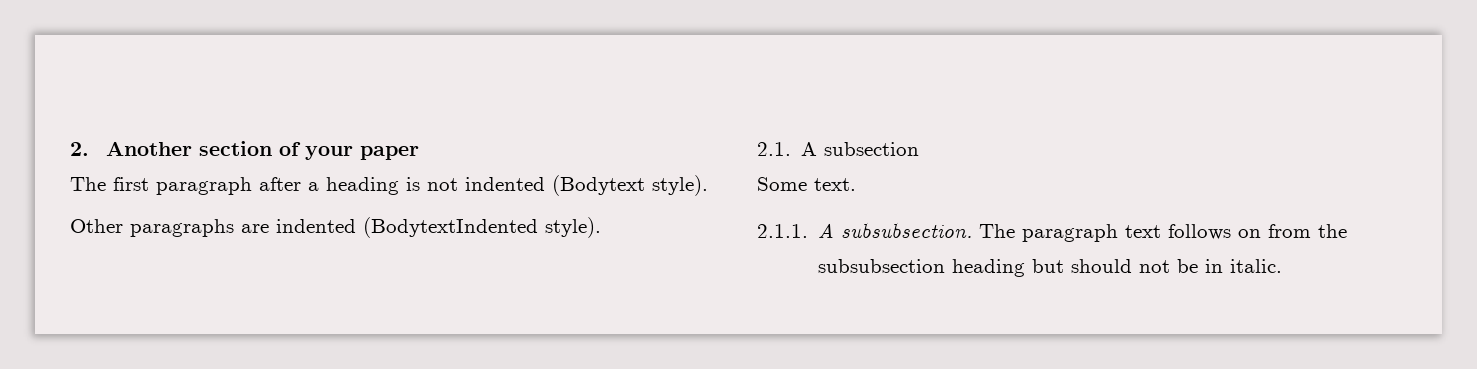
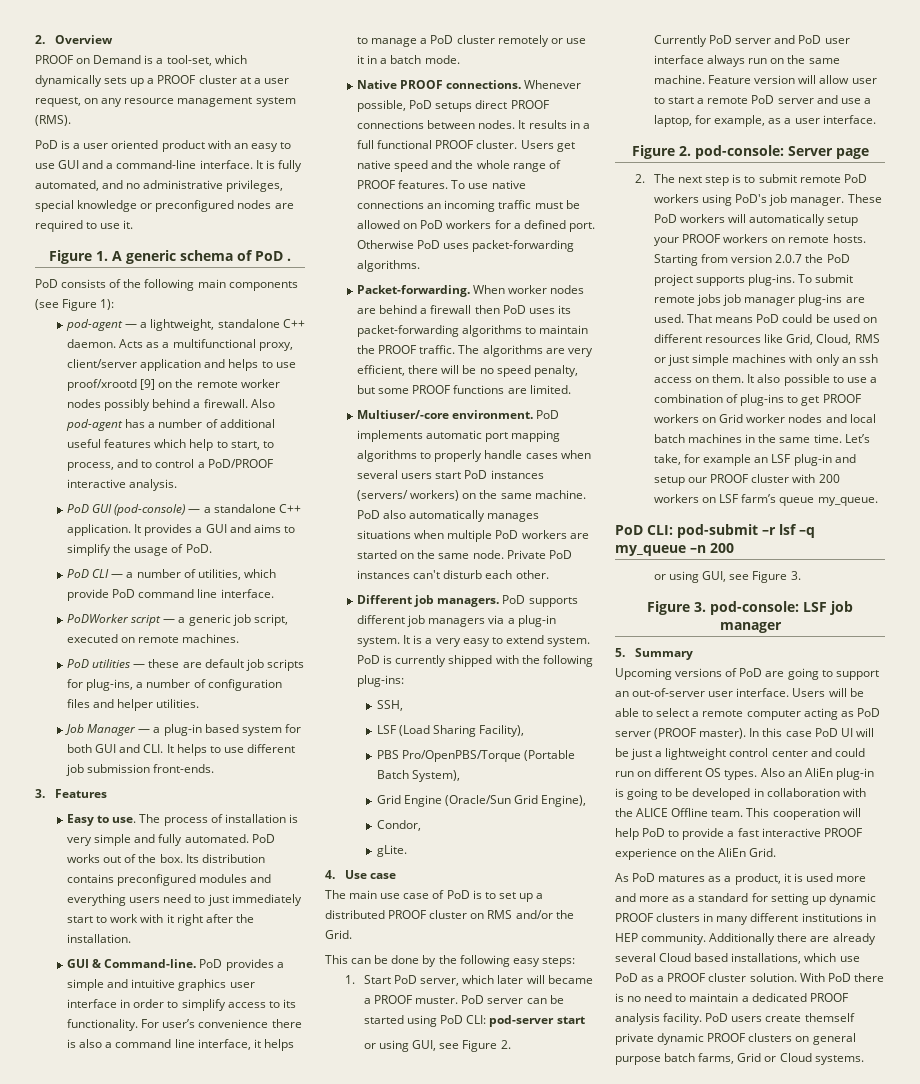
- 2. Another section of your paper
- The first paragraph after a heading is not indented (Bodytext style).
- Other paragraphs are indented (BodytextIndented style).
- 2.1. A subsection
- Some text.
- 2.1.1. A subsubsection. The paragraph text follows on from the subsubsection heading but should not be in italic.
+ 2. Overview
+ PROOF on Demand is a tool-set, which dynamically sets up a PROOF cluster at a user request, on any resource management system (RMS).
+ PoD is a user oriented product with an easy to use GUI and a command-line interface. It is fully automated, and no administrative privileges, special knowledge or preconfigured nodes are required to use it.
+ Figure 1. A generic schema of PoD .
+ PoD consists of the following main components (see Figure 1):
+ pod-agent — a lightweight, standalone C++ daemon. Acts as a multifunctional proxy, client/server application and helps to use proof/xrootd [9] on the remote worker nodes possibly behind a firewall. Also pod-agent has a number of additional useful features which help to start, to process, and to control a PoD/PROOF interactive analysis.
+ PoD GUI (pod-console) — a standalone C++ application. It provides a GUI and aims to simplify the usage of PoD.
+ PoD CLI — a number of utilities, which provide PoD command line interface.
+ PoDWorker script — a generic job script, executed on remote machines.
+ PoD utilities — these are default job scripts for plug-ins, a number of configuration files and helper utilities.
+ Job Manager — a plug-in based system for both GUI and CLI. It helps to use different job submission front-ends.
+ 3. Features
+ Easy to use. The process of installation is very simple and fully automated. PoD works out of the box. Its distribution contains preconfigured modules and everything users need to just immediately start to work with it right after the installation.
+ GUI & Command-line. PoD provides a simple and intuitive graphics user interface in order to simplify access to its functionality. For user’s convenience there is also a command line interface, it helps to manage a PoD cluster remotely or use it in a batch mode.
+ Native PROOF connections. Whenever possible, PoD setups direct PROOF connections between nodes. It results in a full functional PROOF cluster. Users get native speed and the whole range of PROOF features. To use native connections an incoming traffic must be allowed on PoD workers for a defined port. Otherwise PoD uses packet-forwarding algorithms.
+ Packet-forwarding. When worker nodes are behind a firewall then PoD uses its packet-forwarding algorithms to maintain the PROOF traffic. The algorithms are very efficient, there will be no speed penalty, but some PROOF functions are limited.
+ Multiuser/-core environment. PoD implements automatic port mapping algorithms to properly handle cases when several users start PoD instances (servers/ workers) on the same machine. PoD also automatically manages situations when multiple PoD workers are started on the same node. Private PoD instances can't disturb each other.
+ Different job managers. PoD supports different job managers via a plug-in system. It is a very easy to extend system. PoD is currently shipped with the following plug-ins:
+ SSH,
+ LSF (Load Sharing Facility),
+ PBS Pro/OpenPBS/Torque (Portable Batch System),
+ Grid Engine (Oracle/Sun Grid Engine),
+ Condor,
+ gLite.
+ 4. Use case
+ The main use case of PoD is to set up a distributed PROOF cluster on RMS and/or the Grid.
+ This can be done by the following easy steps:
+ 1. Start PoD server, which later will became a PROOF muster. PoD server can be started using PoD CLI: pod-server start
+ or using GUI, see Figure 2.
+ Currently PoD server and PoD user interface always run on the same machine. Feature version will allow user to start a remote PoD server and use a laptop, for example, as a user interface.
+ Figure 2. pod-console: Server page
+ 2. The next step is to submit remote PoD workers using PoD's job manager. These PoD workers will automatically setup your PROOF workers on remote hosts. Starting from version 2.0.7 the PoD project supports plug-ins. To submit remote jobs job manager plug-ins are used. That means PoD could be used on different resources like Grid, Cloud, RMS or just simple machines with only an ssh access on them. It also possible to use a combination of plug-ins to get PROOF workers on Grid worker nodes and local batch machines in the same time. Let’s take, for example an LSF plug-in and setup our PROOF cluster with 200 workers on LSF farm’s queue my_queue.
+ PoD CLI: pod-submit –r lsf –q my_queue –n 200
+ or using GUI, see Figure 3.
+ Figure 3. pod-console: LSF job manager
+ 5. Summary
+ Upcoming versions of PoD are going to support an out-of-server user interface. Users will be able to select a remote computer acting as PoD server (PROOF master). In this case PoD UI will be just a lightweight control center and could run on different OS types. Also an AliEn plug-in is going to be developed in collaboration with the ALICE Offline team. This cooperation will help PoD to provide a fast interactive PROOF experience on the AliEn Grid.
+ As PoD matures as a product, it is used more and more as a standard for setting up dynamic PROOF clusters in many different institutions in HEP community. Additionally there are already several Cloud based installations, which use PoD as a PROOF cluster solution. With PoD there is no need to maintain a dedicated PROOF analysis facility. PoD users create themself private dynamic PROOF clusters on general purpose batch farms, Grid or Cloud systems.

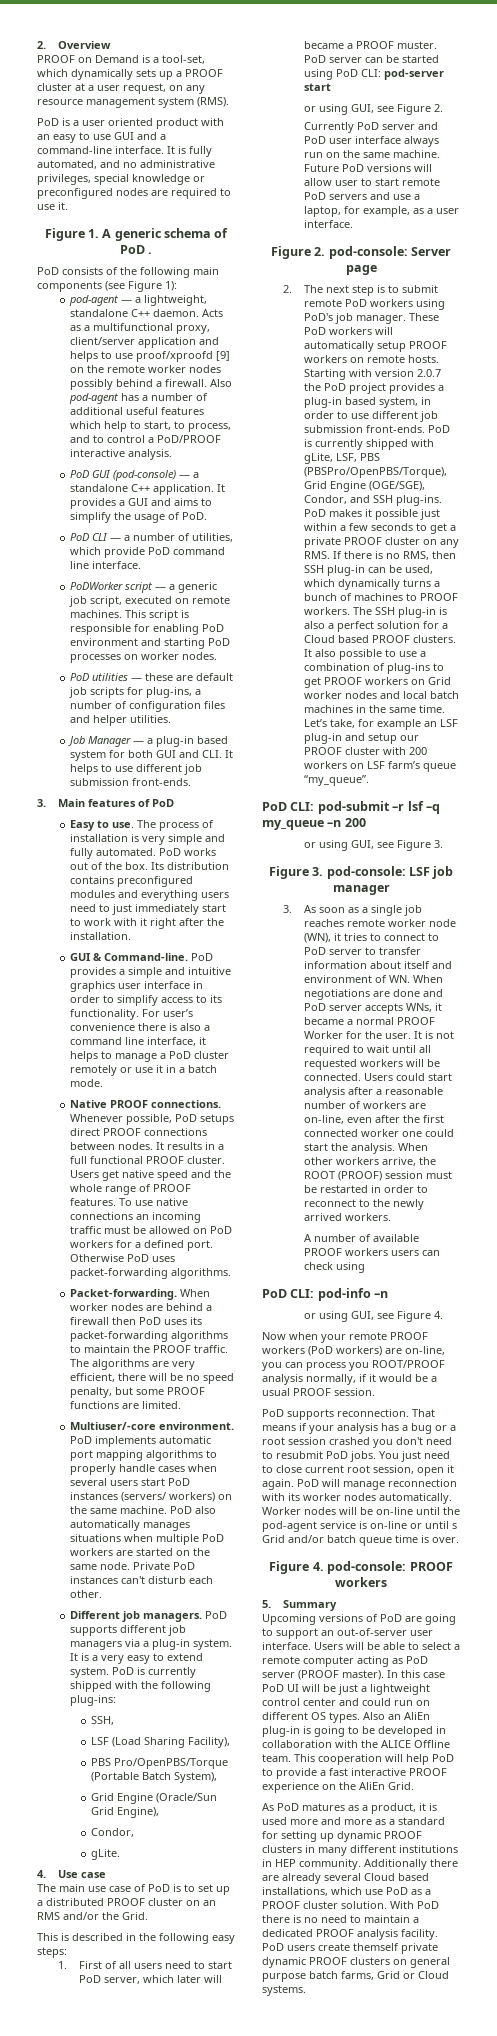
- Acts as a multifunctional proxy, client/server application and helps to use proof/xrootd [9] on the remote worker nodes possibly behind a firewall.
+ Acts as a multifunctional proxy, client/server application and helps to use proof/xproofd [9] on the remote worker nodes possibly behind a firewall.
+ This script is responsible for enabling PoD environment and starting PoD processes on worker nodes.
- 3. Features
+ 3. Main features of PoD
- The main use case of PoD is to set up a distributed PROOF cluster on RMS and/or the Grid.
+ The main use case of PoD is to set up a distributed PROOF cluster on an RMS and/or the Grid.
- This can be done by the following easy steps:
+ This is described in the following easy steps:
- 1. Start PoD server, which later will became a PROOF muster.
+ 1. First of all users need to start PoD server, which later will became a PROOF muster.
- Feature version will allow user to start a remote PoD server and use a laptop, for example, as a user interface.
+ Future PoD versions will allow user to start remote PoD servers and use a laptop, for example, as a user interface.
- These PoD workers will automatically setup your PROOF workers on remote hosts.
+ These PoD workers will automatically setup PROOF workers on remote hosts.
- Starting from version 2.0.7 the PoD project supports plug-ins. To submit remote jobs job manager plug-ins are used. That means PoD could be used on different resources like Grid, Cloud, RMS or just simple machines with only an ssh access on them.
+ Starting with version 2.0.7 the PoD project provides a plug-in based system, in order to use different job submission front-ends. PoD is currently shipped with gLite, LSF, PBS (PBSPro/OpenPBS/Torque), Grid Engine (OGE/SGE), Condor, and SSH plug-ins. PoD makes it possible just within a few seconds to get a private PROOF cluster on any RMS. If there is no RMS, then SSH plug-in can be used, which dynamically turns a bunch of machines to PROOF workers. The SSH plug-in is also a perfect solution for a Cloud based PROOF clusters.
- Let’s take, for example an LSF plug-in and setup our PROOF cluster with 200 workers on LSF farm’s queue my_queue.
+ Let’s take, for example an LSF plug-in and setup our PROOF cluster with 200 workers on LSF farm’s queue “my_queue”.
+ 3. As soon as a single job reaches remote worker node (WN), it tries to connect to PoD server to transfer information about itself and environment of WN. When negotiations are done and PoD server accepts WNs, it became a normal PROOF Worker for the user. It is not required to wait until all requested workers will be connected. Users could start analysis after a reasonable number of workers are on-line, even after the first connected worker one could start the analysis. When other workers arrive, the ROOT (PROOF) session must be restarted in order to reconnect to the newly arrived workers.
+ A number of available PROOF workers users can check using
+ PoD CLI: pod-info –n
+ or using GUI, see Figure 4.
+ Now when your remote PROOF workers (PoD workers) are on-line, you can process you ROOT/PROOF analysis normally, if it would be a usual PROOF session.
+ PoD supports reconnection. That means if your analysis has a bug or a root session crashed you don't need to resubmit PoD jobs. You just need to close current root session, open it again. PoD will manage reconnection with its worker nodes automatically. Worker nodes will be on-line until the pod-agent service is on-line or until s Grid and/or batch queue time is over.
+ Figure 4. pod-console: PROOF workers

